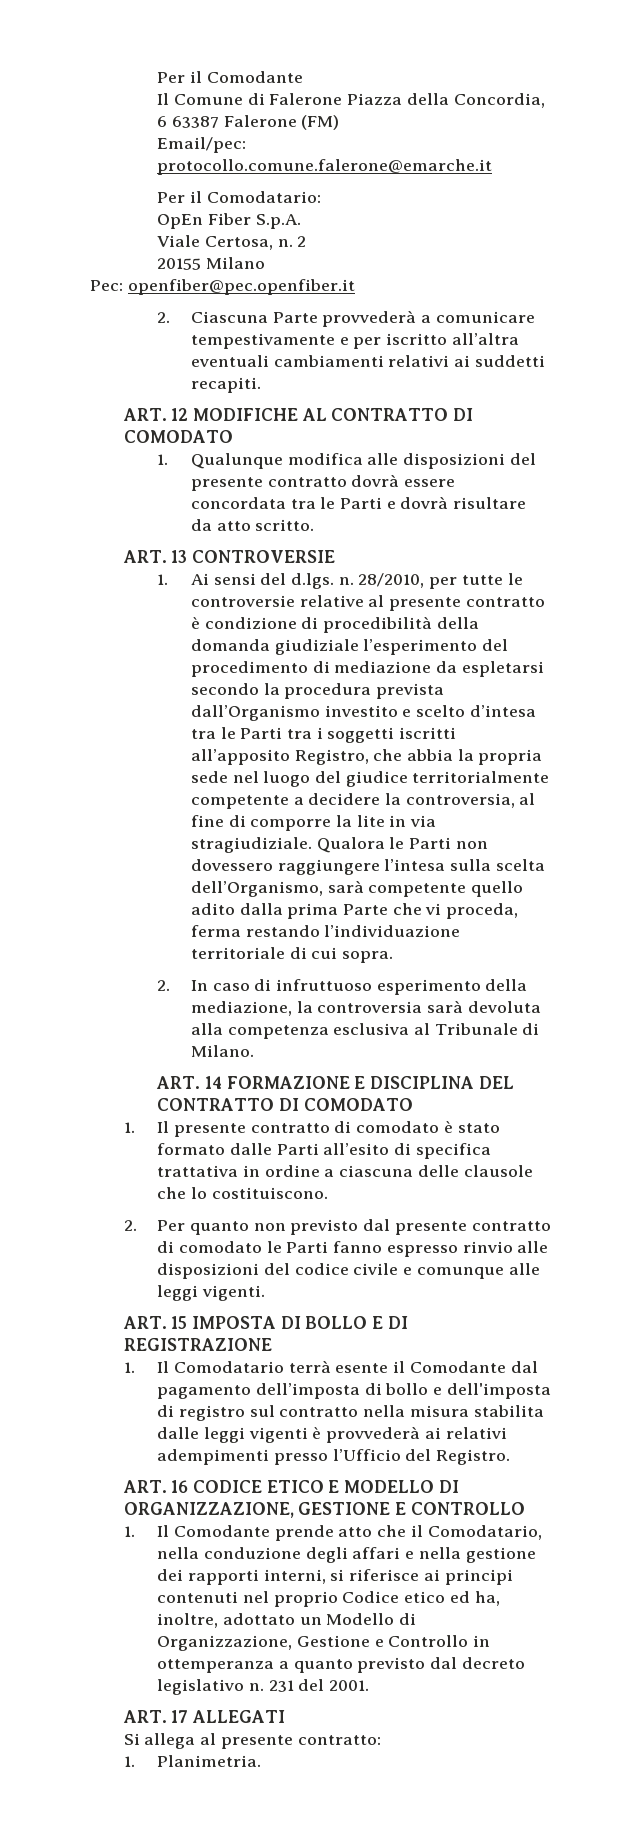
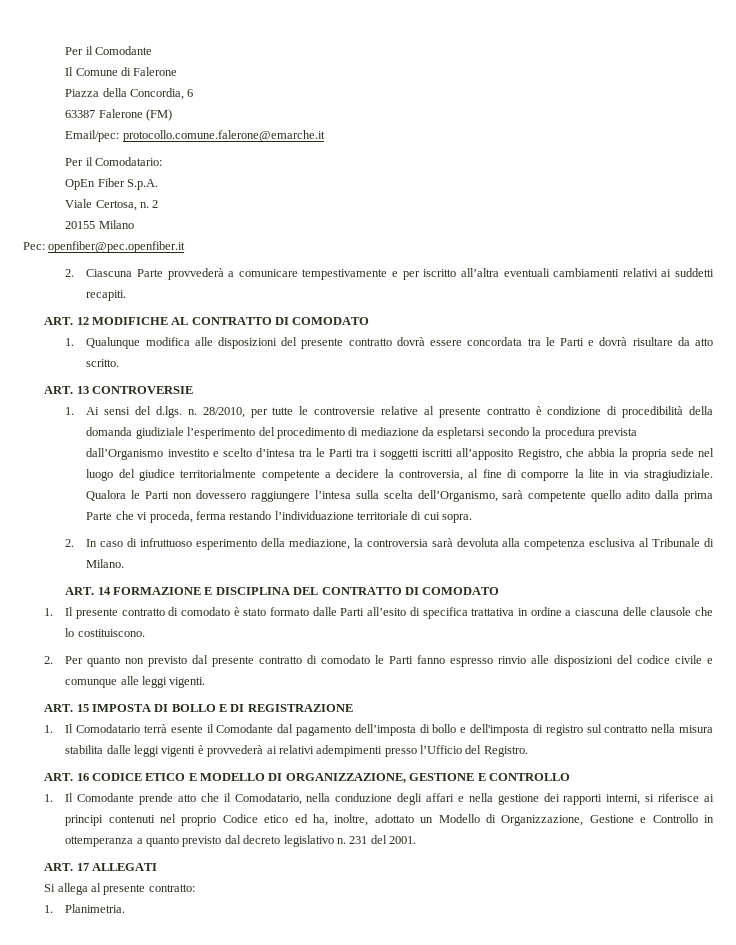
- Il Comune di Falerone Piazza della Concordia, 6 63387 Falerone (FM)
+ Il Comune di Falerone
+ Piazza della Concordia, 6
+ 63387 Falerone (FM)

